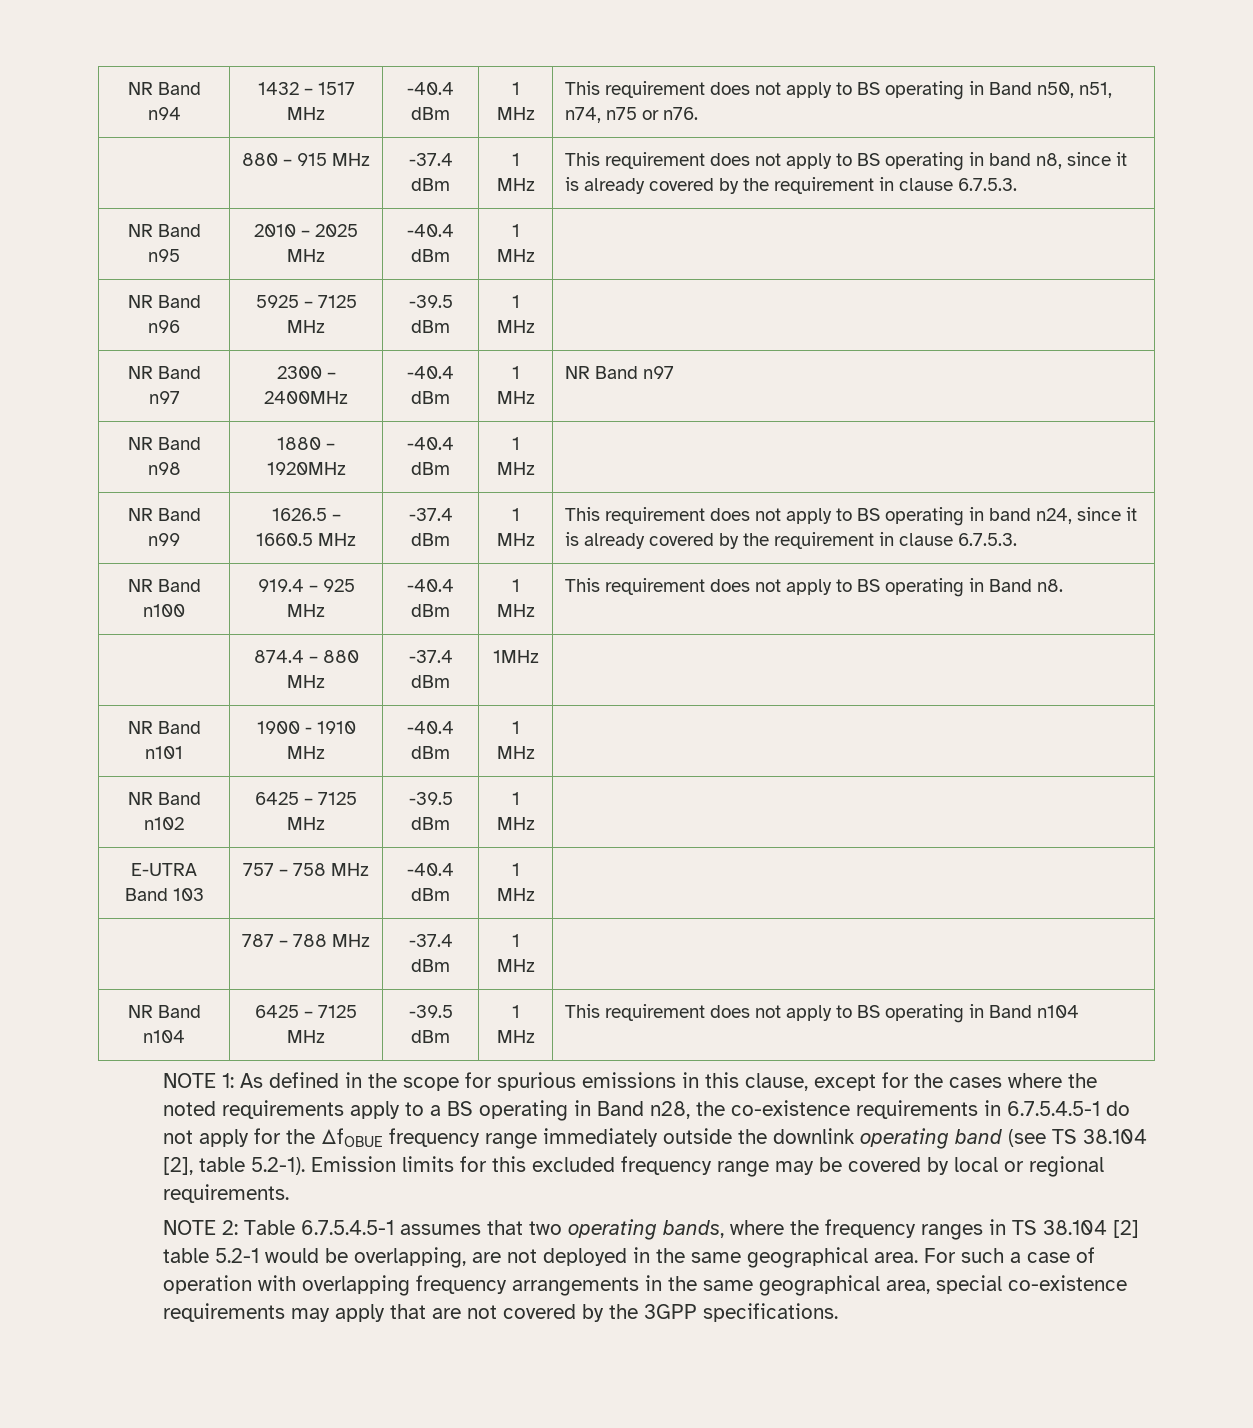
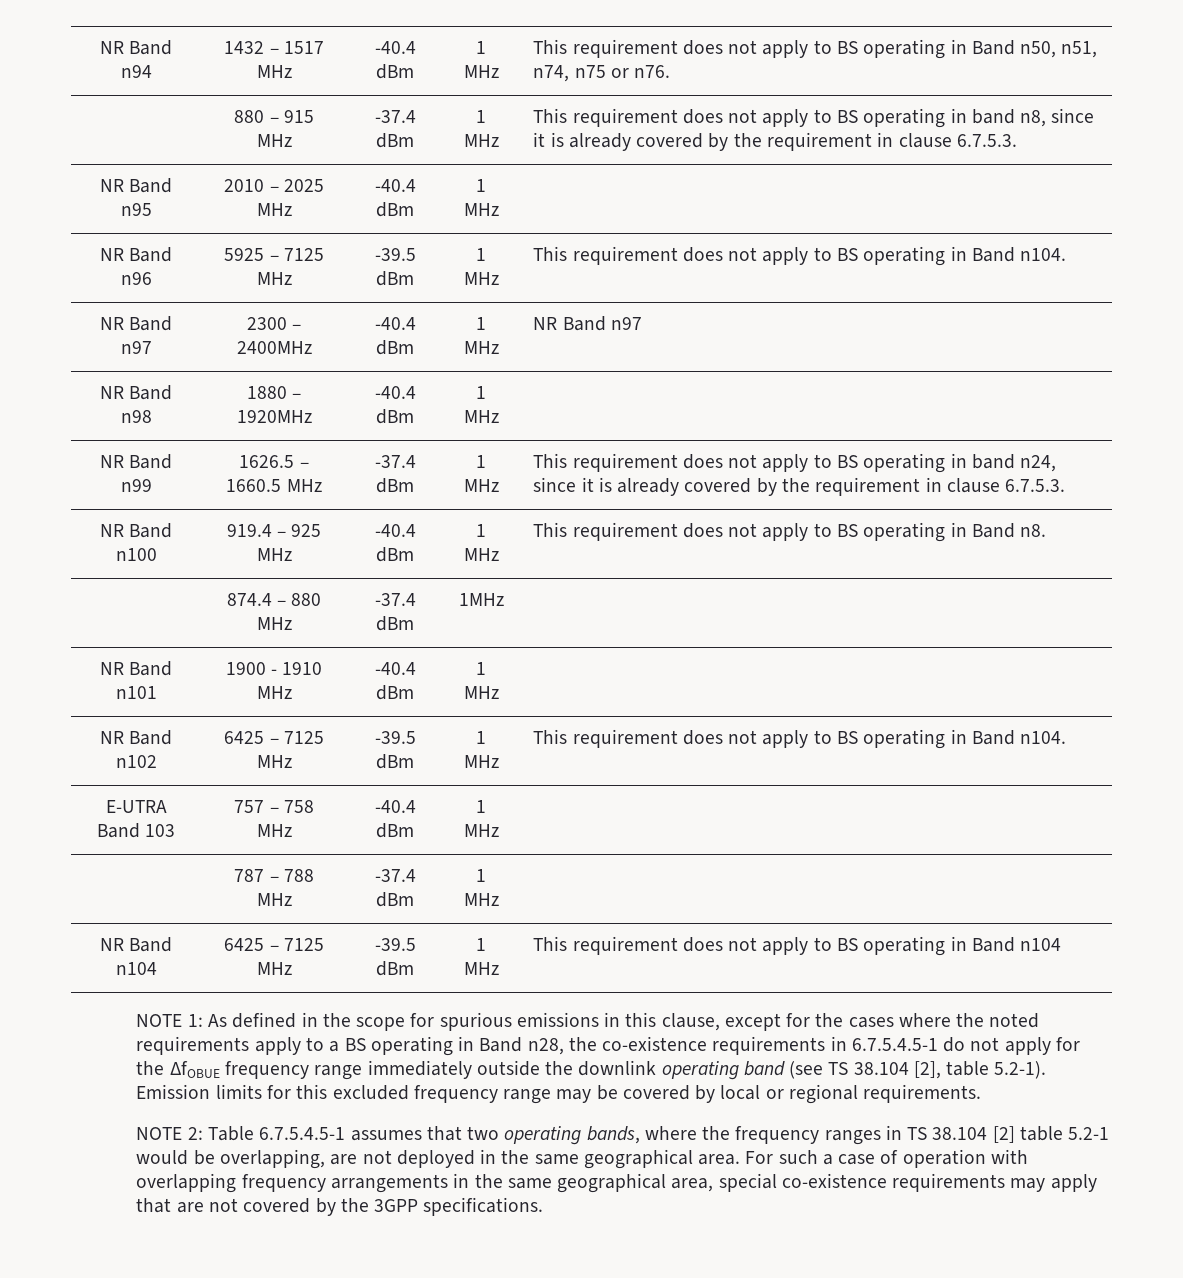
- NR Band n96 | 5925 – 7125 MHz | -39.5 dBm | 1 MHz |
+ NR Band n96 | 5925 – 7125 MHz | -39.5 dBm | 1 MHz | This requirement does not apply to BS operating in Band n104.
- NR Band n102 | 6425 – 7125 MHz | -39.5 dBm | 1 MHz |
+ NR Band n102 | 6425 – 7125 MHz | -39.5 dBm | 1 MHz | This requirement does not apply to BS operating in Band n104.

